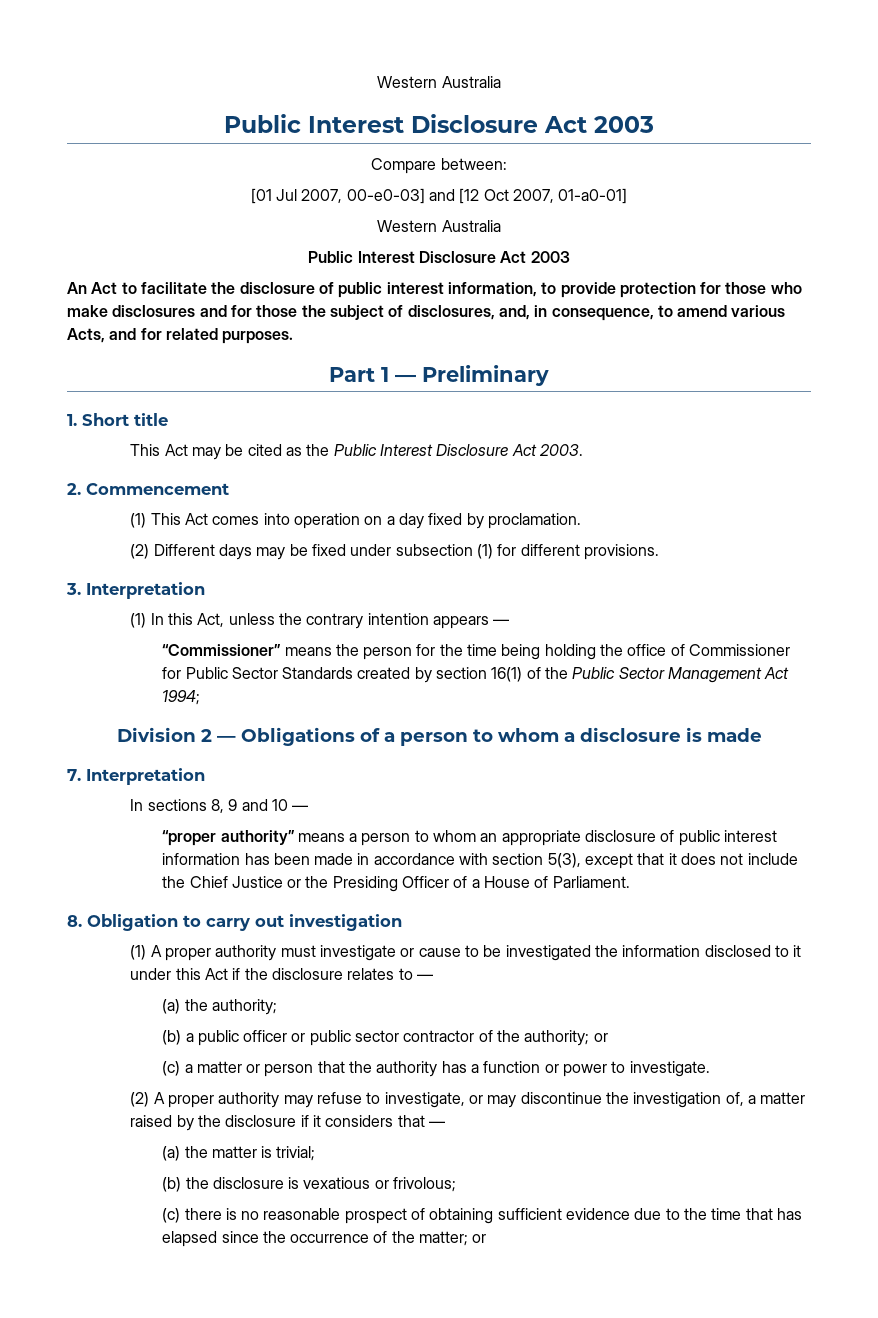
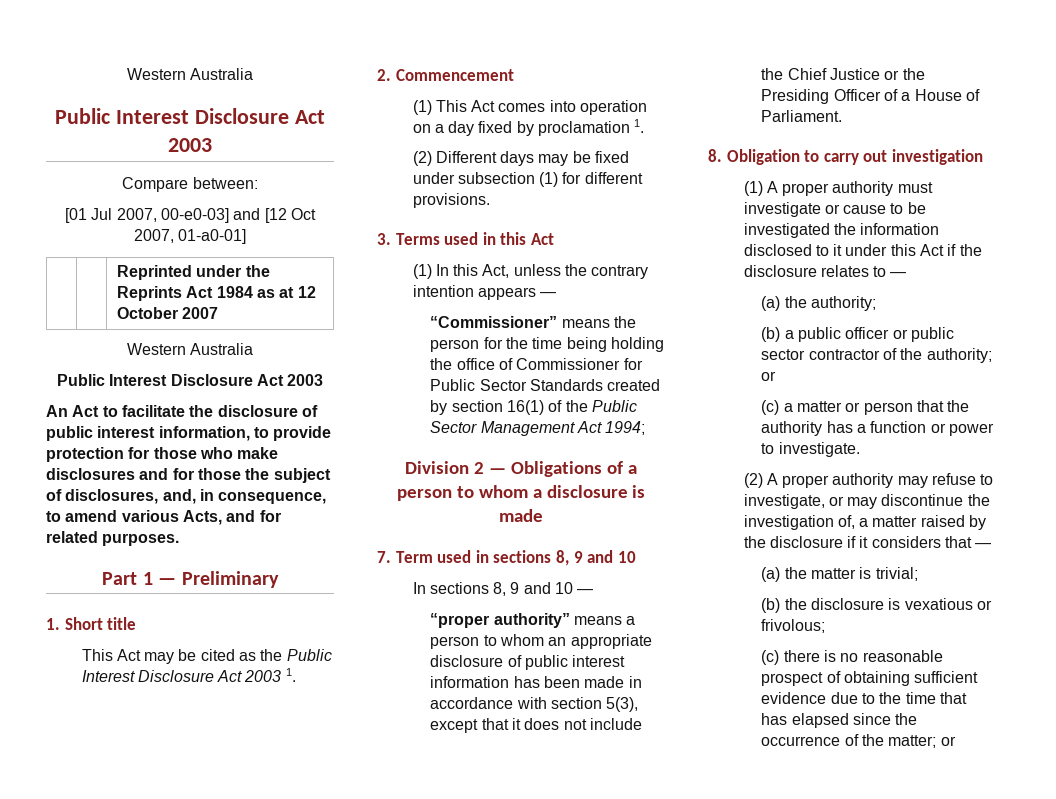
+ | | Reprinted under the Reprints Act 1984 as at 12 October 2007
- This Act may be cited as the Public Interest Disclosure Act 2003.
+ This Act may be cited as the Public Interest Disclosure Act 2003 1.
- (1) This Act comes into operation on a day fixed by proclamation.
+ (1) This Act comes into operation on a day fixed by proclamation 1.
- 3. Interpretation
+ 3. Terms used in this Act
- 7. Interpretation
+ 7. Term used in sections 8, 9 and 10

